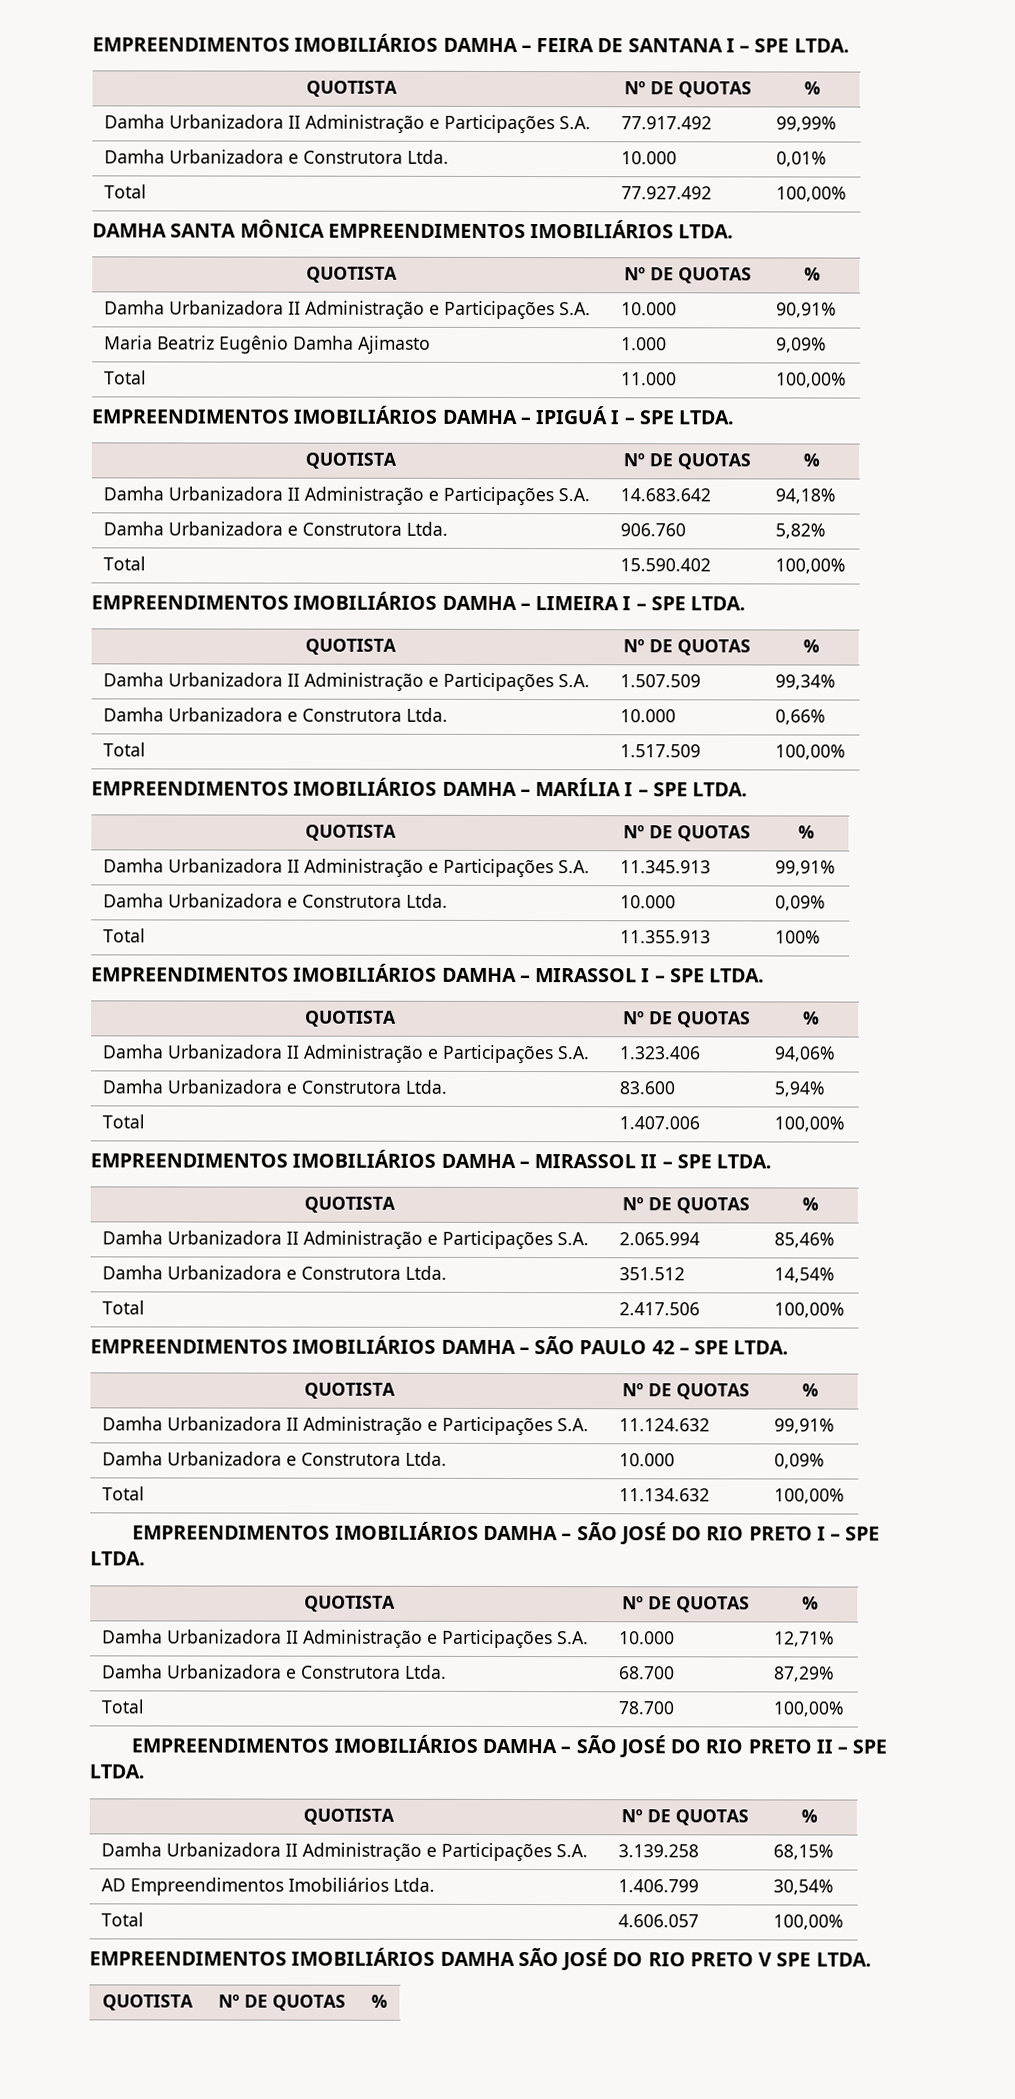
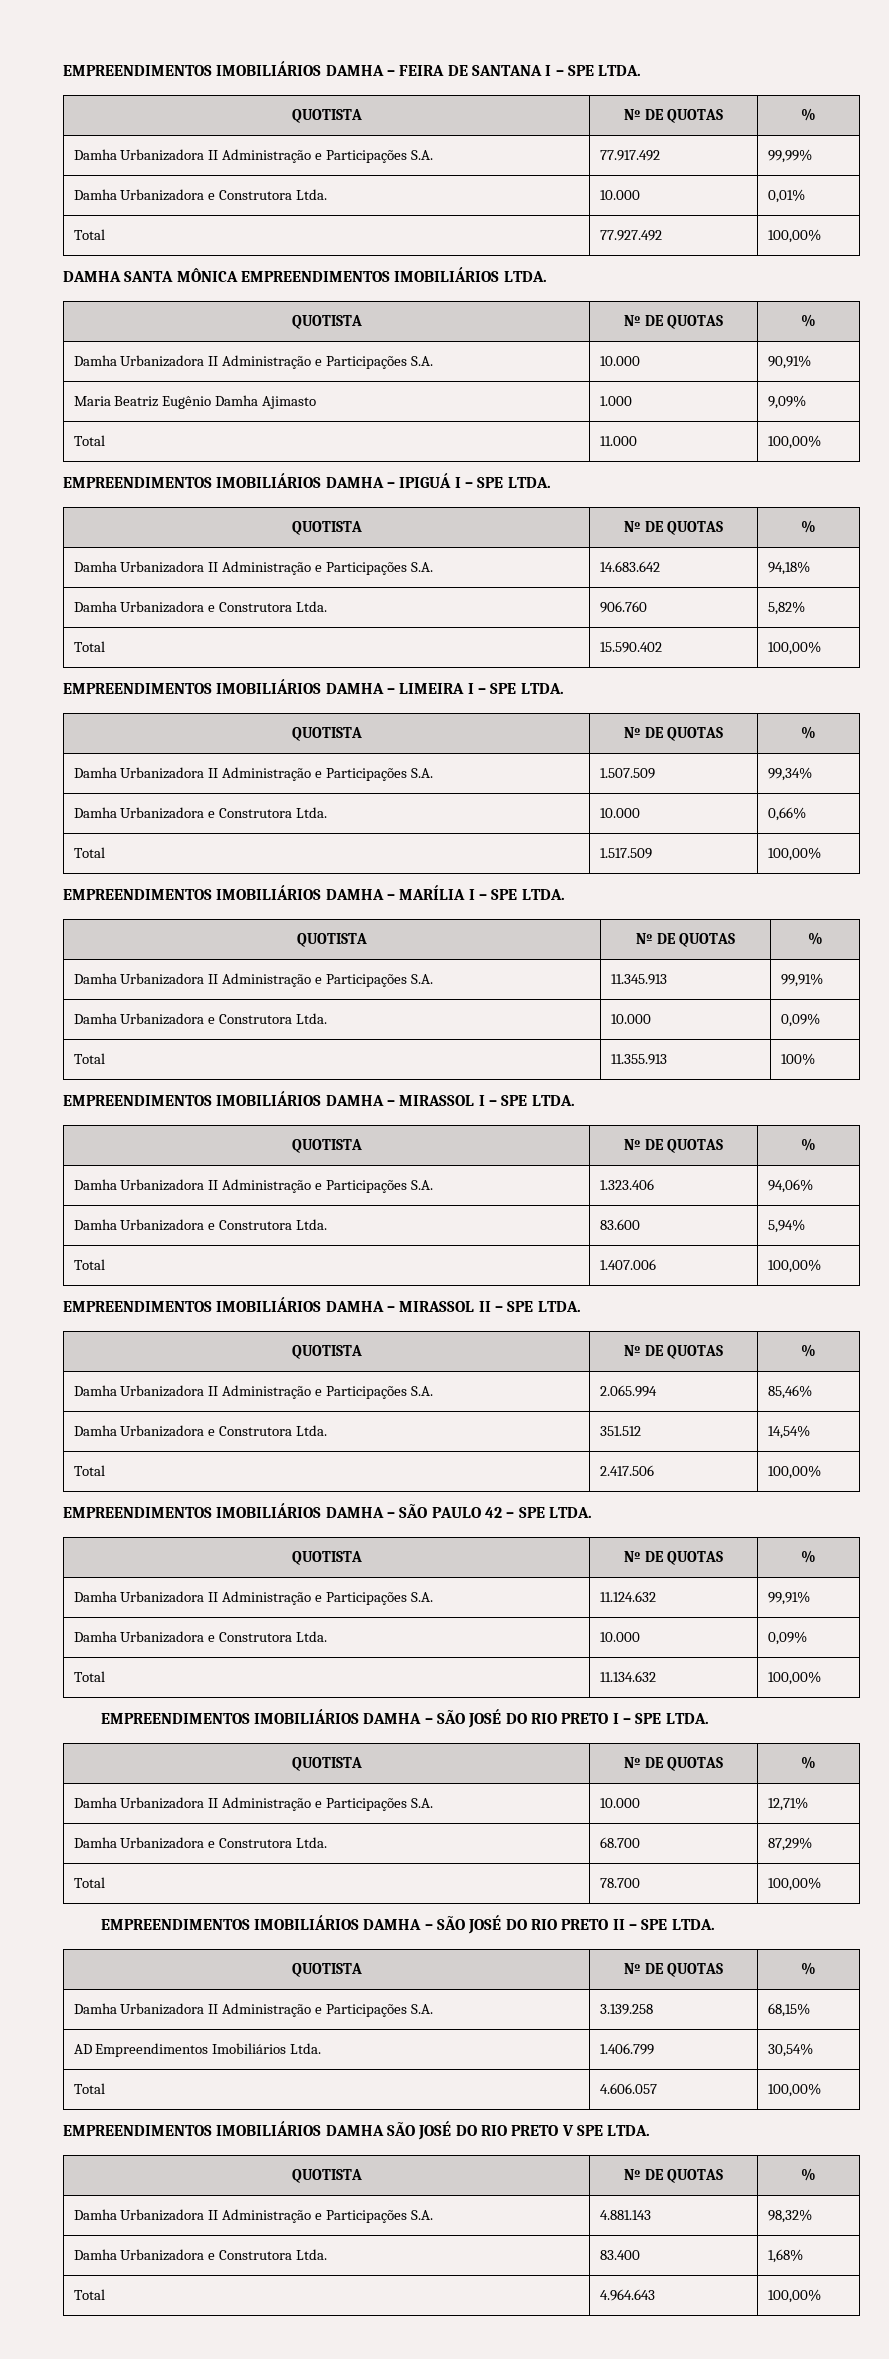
+ Damha Urbanizadora II Administração e Participações S.A. | 4.881.143 | 98,32%
+ Damha Urbanizadora e Construtora Ltda. | 83.400 | 1,68%
+ Total | 4.964.643 | 100,00%

